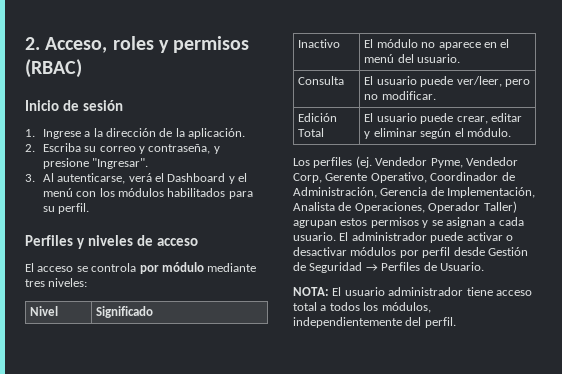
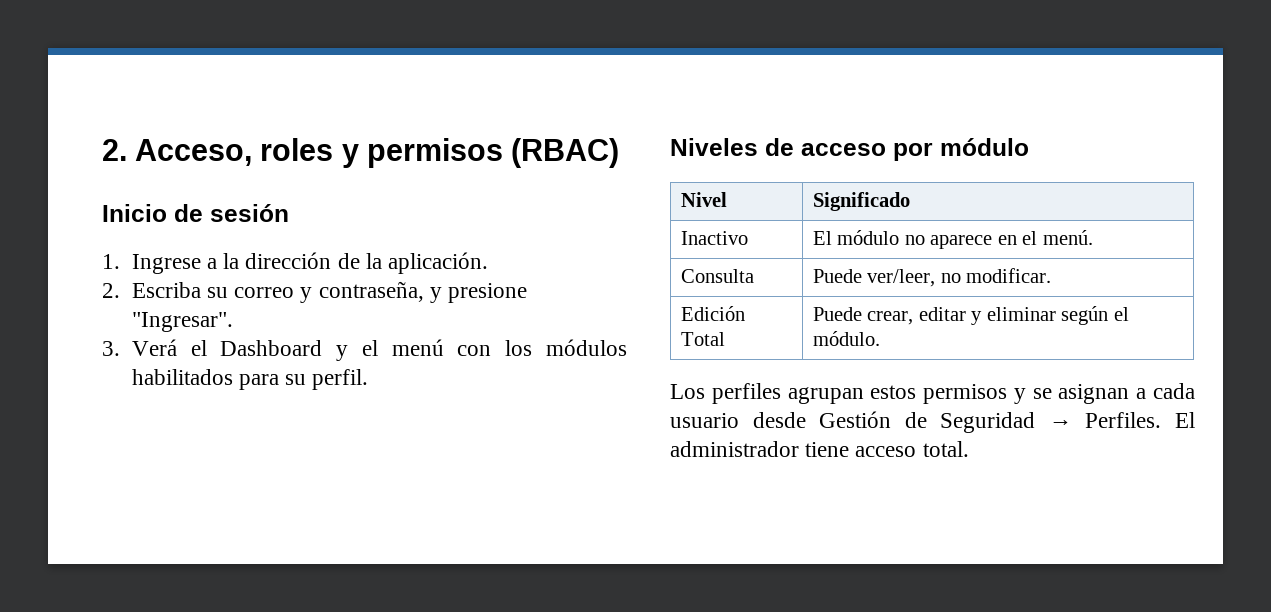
- 3. Al autenticarse, verá el Dashboard y el menú con los módulos habilitados para su perfil.
+ 3. Verá el Dashboard y el menú con los módulos habilitados para su perfil.
- Perfiles y niveles de acceso
- El acceso se controla por módulo mediante tres niveles:
+ Niveles de acceso por módulo
- Inactivo | El módulo no aparece en el menú del usuario.
- Consulta | El usuario puede ver/leer, pero no modificar.
+ Inactivo | El módulo no aparece en el menú.
+ Consulta | Puede ver/leer, no modificar.
- Edición Total | El usuario puede crear, editar y eliminar según el módulo.
+ Edición Total | Puede crear, editar y eliminar según el módulo.
- Los perfiles (ej. Vendedor Pyme, Vendedor Corp, Gerente Operativo, Coordinador de Administración, Gerencia de Implementación, Analista de Operaciones, Operador Taller) agrupan estos permisos y se asignan a cada usuario. El administrador puede activar o desactivar módulos por perfil desde Gestión de Seguridad → Perfiles de Usuario.
- NOTA: El usuario administrador tiene acceso total a todos los módulos, independientemente del perfil.
+ Los perfiles agrupan estos permisos y se asignan a cada usuario desde Gestión de Seguridad → Perfiles. El administrador tiene acceso total.

